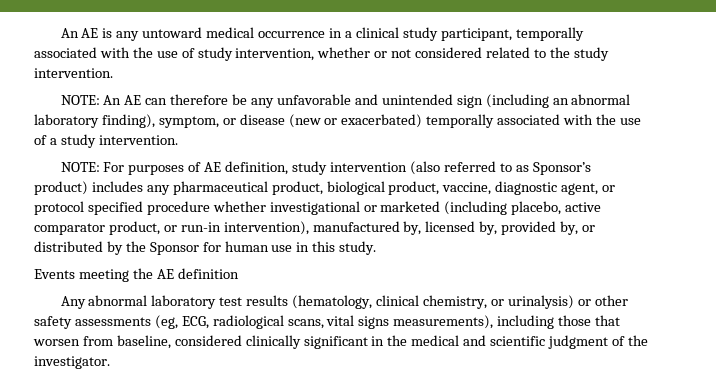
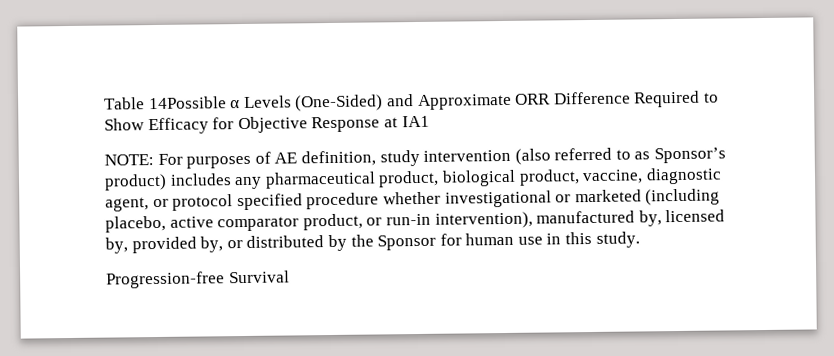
- An AE is any untoward medical occurrence in a clinical study participant, temporally associated with the use of study intervention, whether or not considered related to the study intervention.
- NOTE: An AE can therefore be any unfavorable and unintended sign (including an abnormal laboratory finding), symptom, or disease (new or exacerbated) temporally associated with the use of a study intervention.
+ Table 14Possible α Levels (One-Sided) and Approximate ORR Difference Required to Show Efficacy for Objective Response at IA1
- Events meeting the AE definition
- Any abnormal laboratory test results (hematology, clinical chemistry, or urinalysis) or other safety assessments (eg, ECG, radiological scans, vital signs measurements), including those that worsen from baseline, considered clinically significant in the medical and scientific judgment of the investigator.
+ Progression-free Survival

